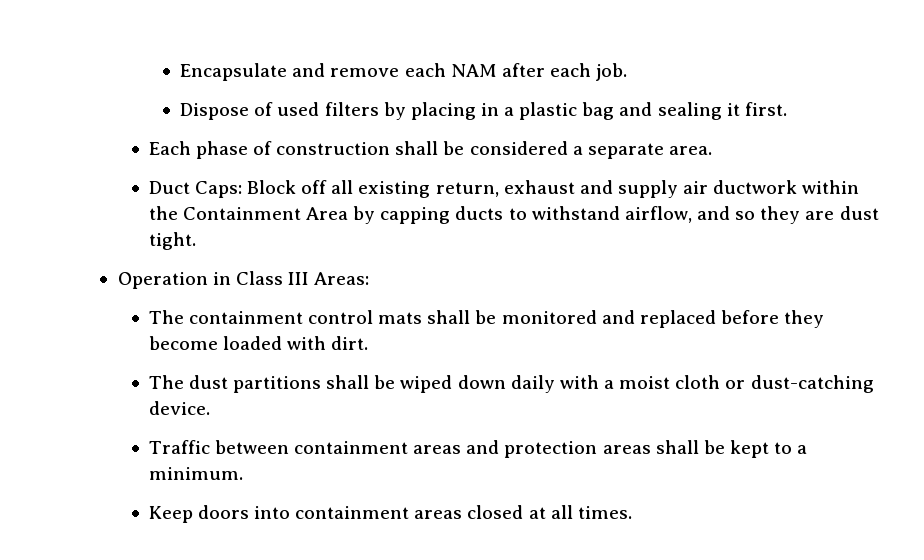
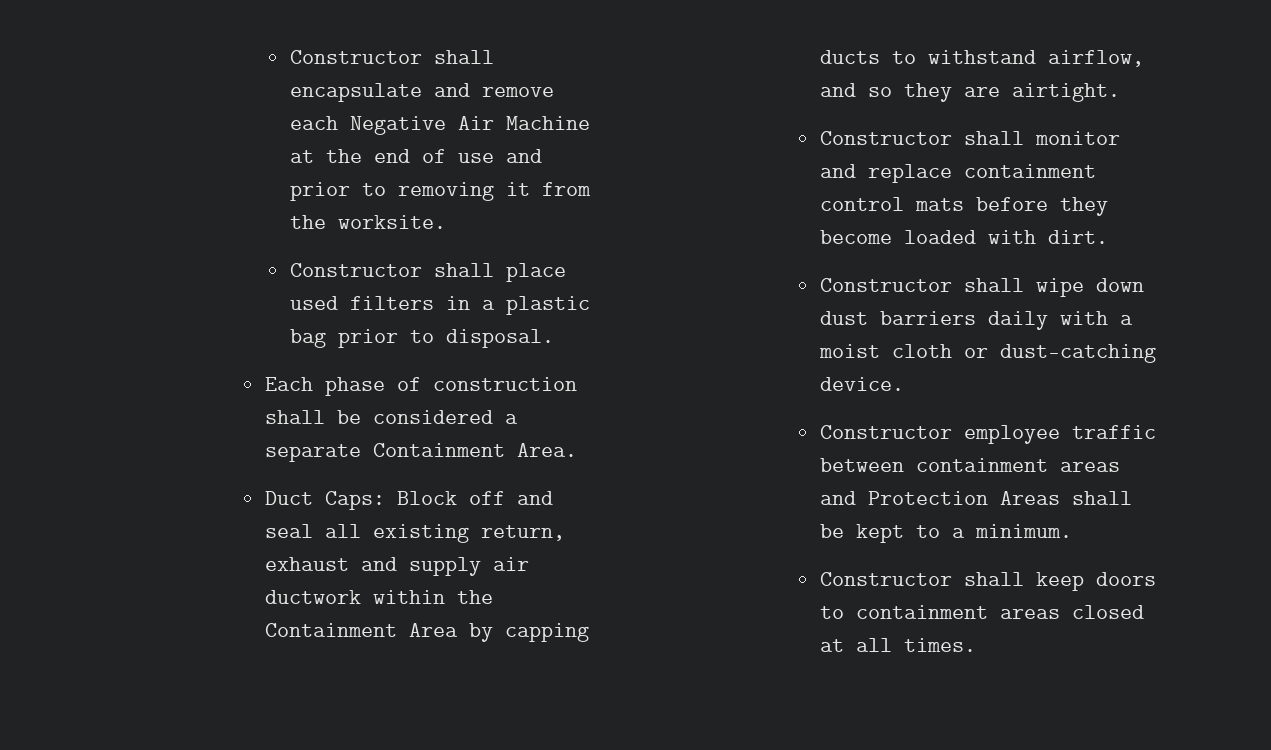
- Encapsulate and remove each NAM after each job.
- Dispose of used filters by placing in a plastic bag and sealing it first.
+ Constructor shall encapsulate and remove each Negative Air Machine at the end of use and prior to removing it from the worksite.
+ Constructor shall place used filters in a plastic bag prior to disposal.
- Each phase of construction shall be considered a separate area.
+ Each phase of construction shall be considered a separate Containment Area.
- Duct Caps: Block off all existing return, exhaust and supply air ductwork within the Containment Area by capping ducts to withstand airflow, and so they are dust tight.
- Operation in Class III Areas:
- The containment control mats shall be monitored and replaced before they become loaded with dirt.
+ Duct Caps: Block off and seal all existing return, exhaust and supply air ductwork within the Containment Area by capping ducts to withstand airflow, and so they are airtight.
+ Constructor shall monitor and replace containment control mats before they become loaded with dirt.
- The dust partitions shall be wiped down daily with a moist cloth or dust-catching device.
+ Constructor shall wipe down dust barriers daily with a moist cloth or dust-catching device.
- Traffic between containment areas and protection areas shall be kept to a minimum.
+ Constructor employee traffic between containment areas and Protection Areas shall be kept to a minimum.
- Keep doors into containment areas closed at all times.
+ Constructor shall keep doors to containment areas closed at all times.

